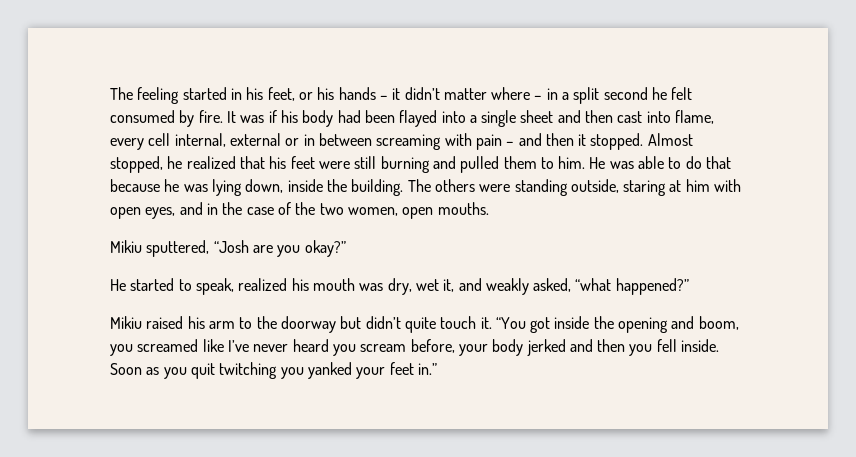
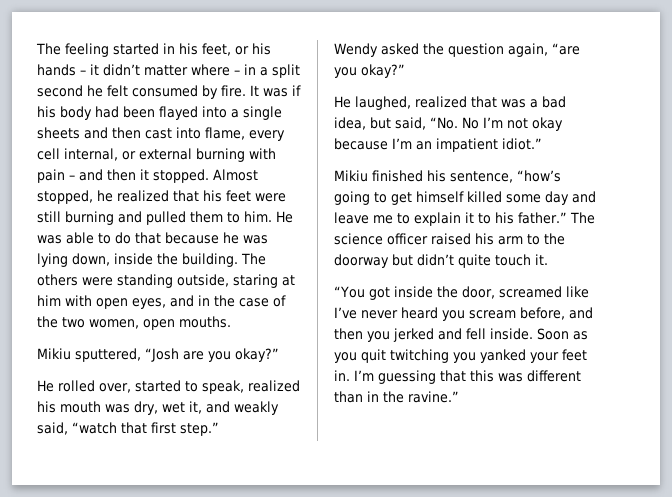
- It was if his body had been flayed into a single sheet and then cast into flame, every cell internal, external or in between screaming with pain – and then it stopped.
+ It was if his body had been flayed into a single sheets and then cast into flame, every cell internal, or external burning with pain – and then it stopped.
- He started to speak, realized his mouth was dry, wet it, and weakly asked, “what happened?”
- Mikiu raised his arm to the doorway but didn’t quite touch it. “You got inside the opening and boom, you screamed like I’ve never heard you scream before, your body jerked and then you fell inside.
+ He rolled over, started to speak, realized his mouth was dry, wet it, and weakly said, “watch that first step.”
+ Wendy asked the question again, “are you okay?”
+ He laughed, realized that was a bad idea, but said, “No. No I’m not okay because I’m an impatient idiot.”
+ Mikiu finished his sentence, “how’s going to get himself killed some day and leave me to explain it to his father.” The science officer raised his arm to the doorway but didn’t quite touch it.
+ “You got inside the door, screamed like I’ve never heard you scream before, and then you jerked and fell inside.
- Soon as you quit twitching you yanked your feet in.”
+ Soon as you quit twitching you yanked your feet in. I’m guessing that this was different than in the ravine.”

